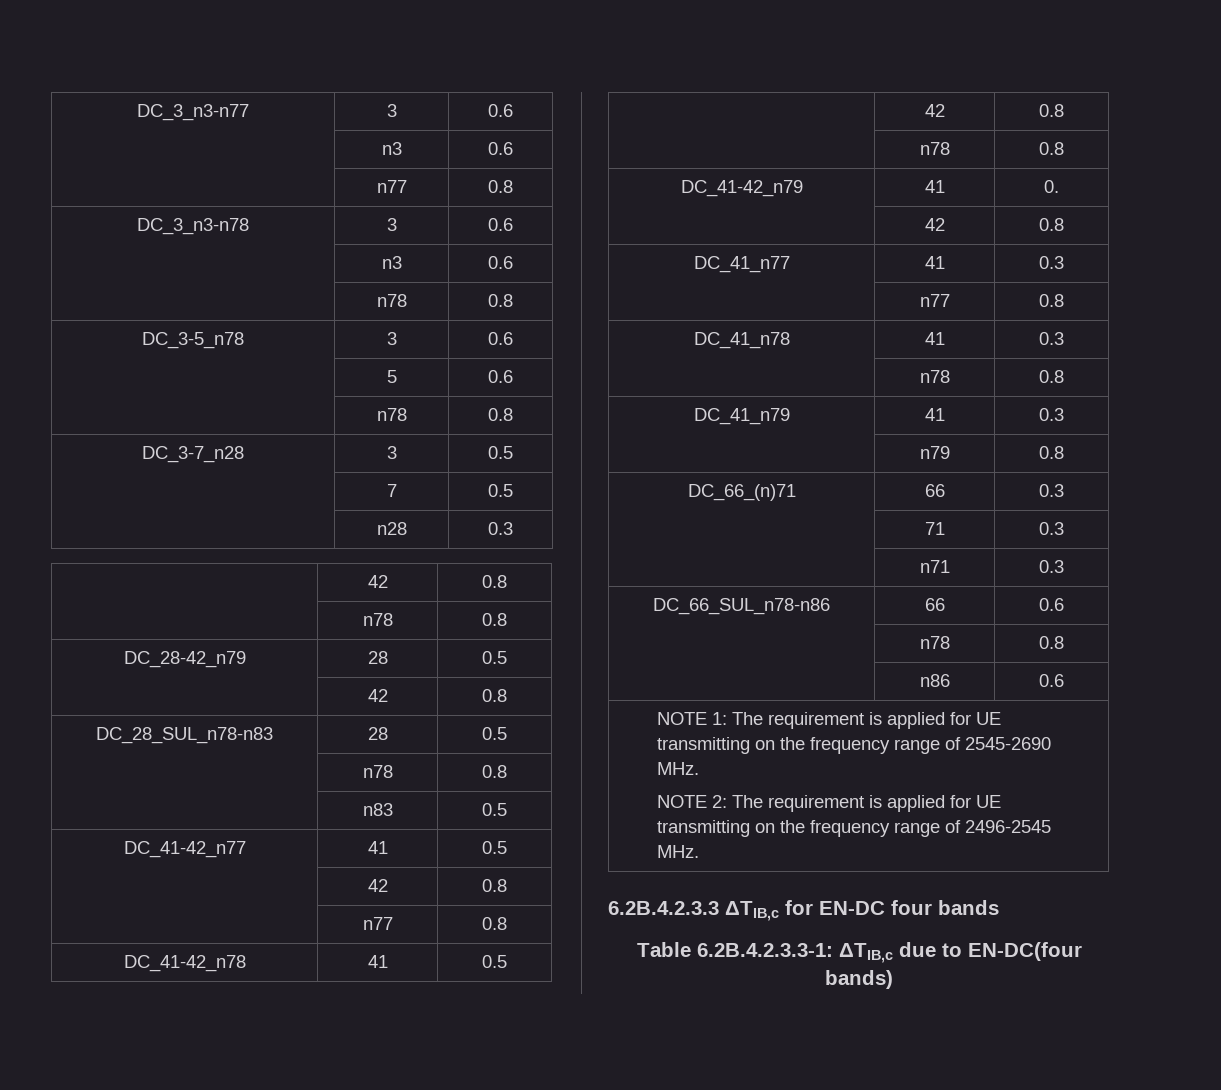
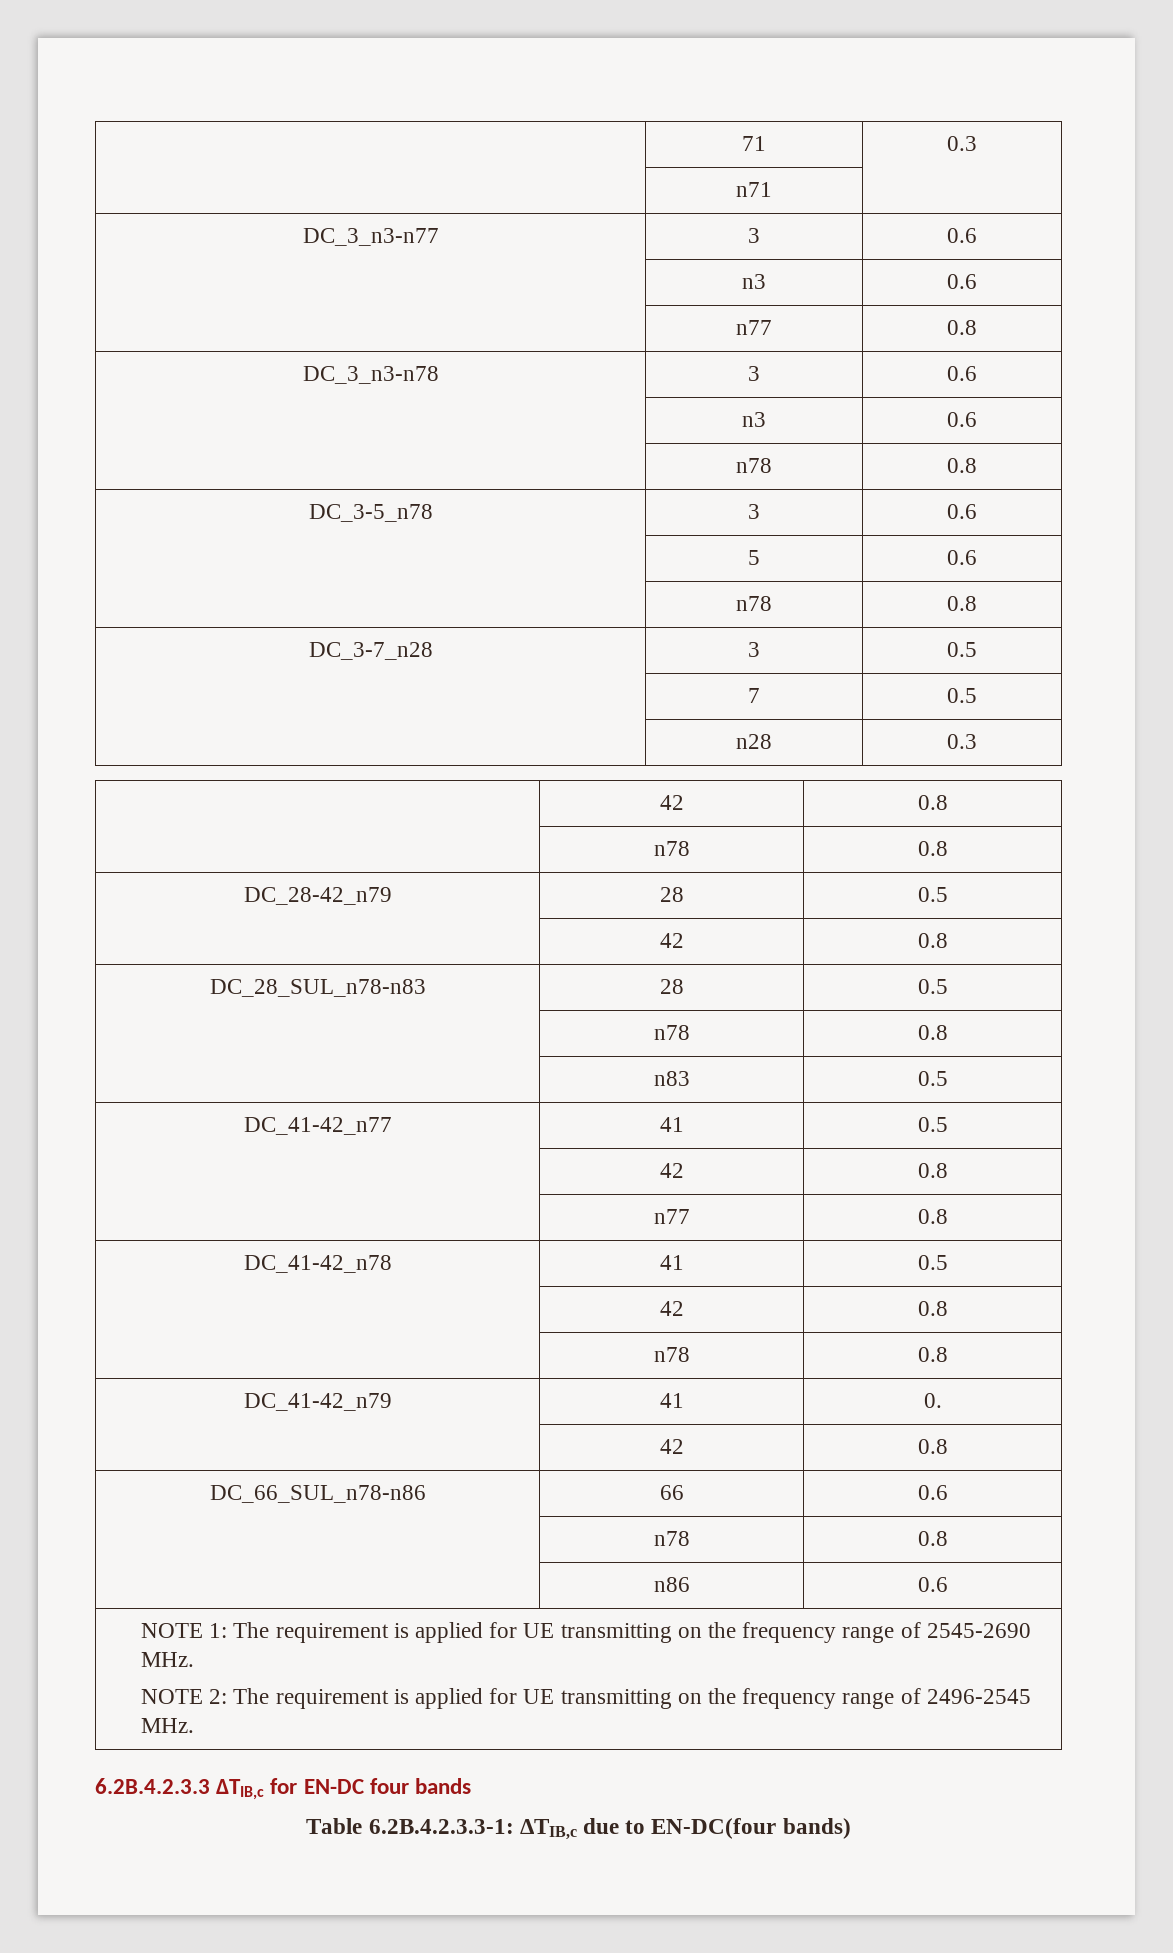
+ | 71 | 0.3
+ | n71 |
- DC_41_n77 | 41 | 0.3
- | n77 | 0.8
- DC_41_n78 | 41 | 0.3
- | n78 | 0.8
- DC_41_n79 | 41 | 0.3
- | n79 | 0.8
- DC_66_(n)71 | 66 | 0.3
- | 71 | 0.3
- | n71 | 0.3

